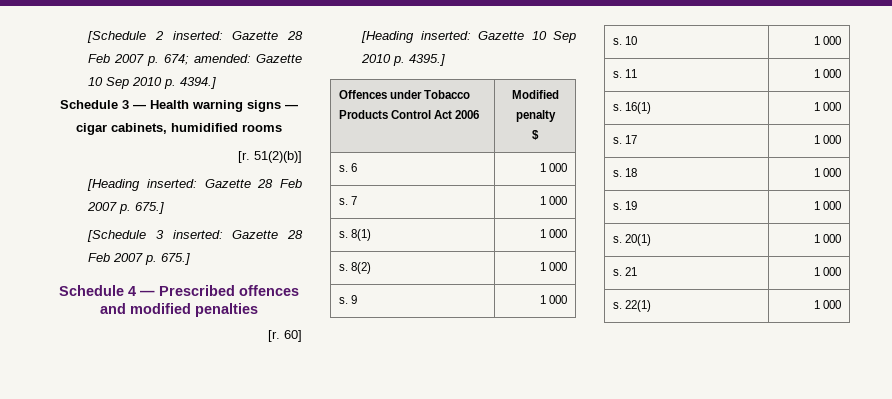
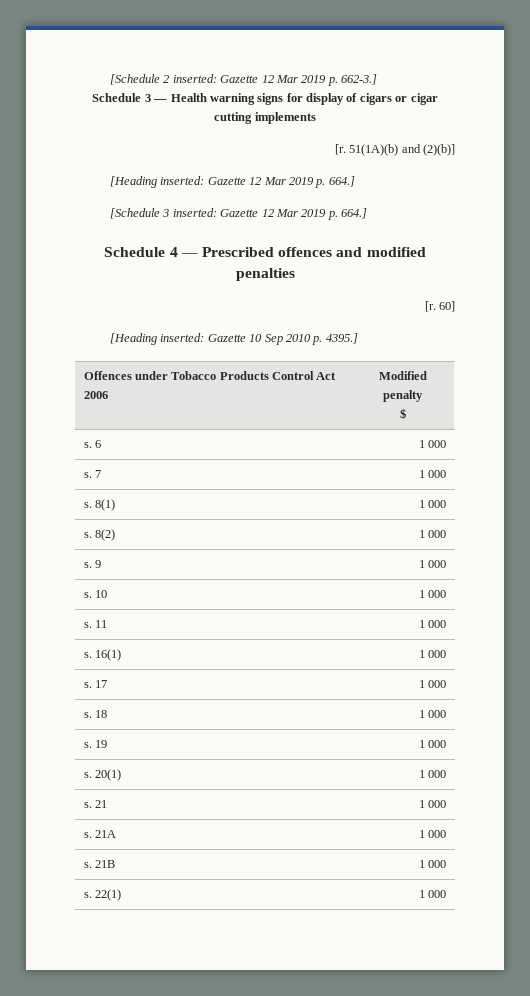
- [Schedule 2 inserted: Gazette 28 Feb 2007 p. 674; amended: Gazette 10 Sep 2010 p. 4394.]
+ [Schedule 2 inserted: Gazette 12 Mar 2019 p. 662-3.]
- Schedule 3 — Health warning signs — cigar cabinets, humidified rooms
- [r. 51(2)(b)]
- [Heading inserted: Gazette 28 Feb 2007 p. 675.]
+ Schedule 3 — Health warning signs for display of cigars or cigar cutting implements
+ [r. 51(1A)(b) and (2)(b)]
+ [Heading inserted: Gazette 12 Mar 2019 p. 664.]
- [Schedule 3 inserted: Gazette 28 Feb 2007 p. 675.]
+ [Schedule 3 inserted: Gazette 12 Mar 2019 p. 664.]
+ s. 21A | 1 000
+ s. 21B | 1 000

